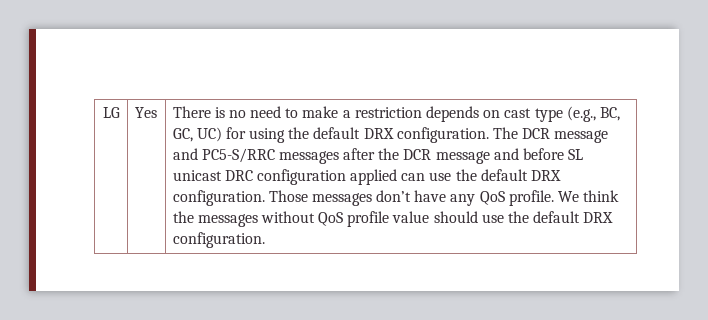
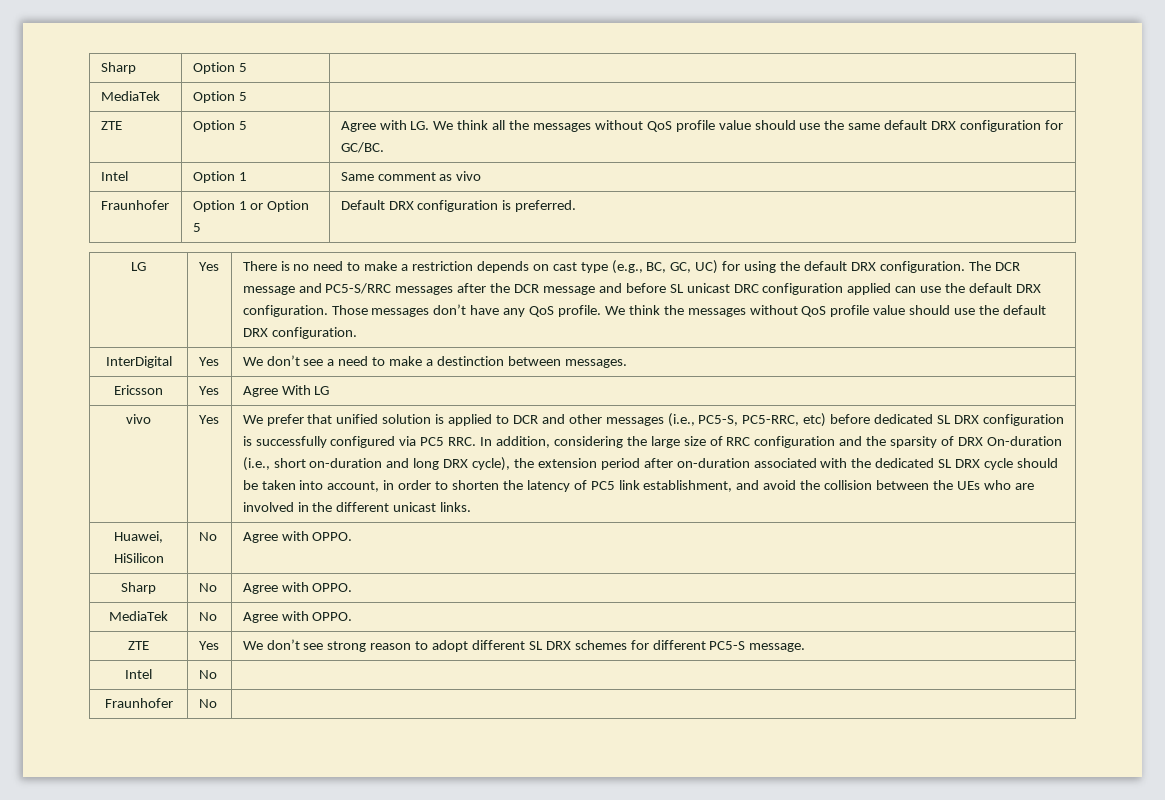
+ Sharp | Option 5 |
+ MediaTek | Option 5 |
+ ZTE | Option 5 | Agree with LG. We think all the messages without QoS profile value should use the same default DRX configuration for GC/BC.
+ Intel | Option 1 | Same comment as vivo
+ Fraunhofer | Option 1 or Option 5 | Default DRX configuration is preferred.
+ InterDigital | Yes | We don’t see a need to make a destinction between messages.
+ Ericsson | Yes | Agree With LG
+ vivo | Yes | We prefer that unified solution is applied to DCR and other messages (i.e., PC5-S, PC5-RRC, etc) before dedicated SL DRX configuration is successfully configured via PC5 RRC. In addition, considering the large size of RRC configuration and the sparsity of DRX On-duration (i.e., short on-duration and long DRX cycle), the extension period after on-duration associated with the dedicated SL DRX cycle should be taken into account, in order to shorten the latency of PC5 link establishment, and avoid the collision between the UEs who are involved in the different unicast links.
+ Huawei, HiSilicon | No | Agree with OPPO.
+ Sharp | No | Agree with OPPO.
+ MediaTek | No | Agree with OPPO.
+ ZTE | Yes | We don’t see strong reason to adopt different SL DRX schemes for different PC5-S message.
+ Intel | No |
+ Fraunhofer | No |

